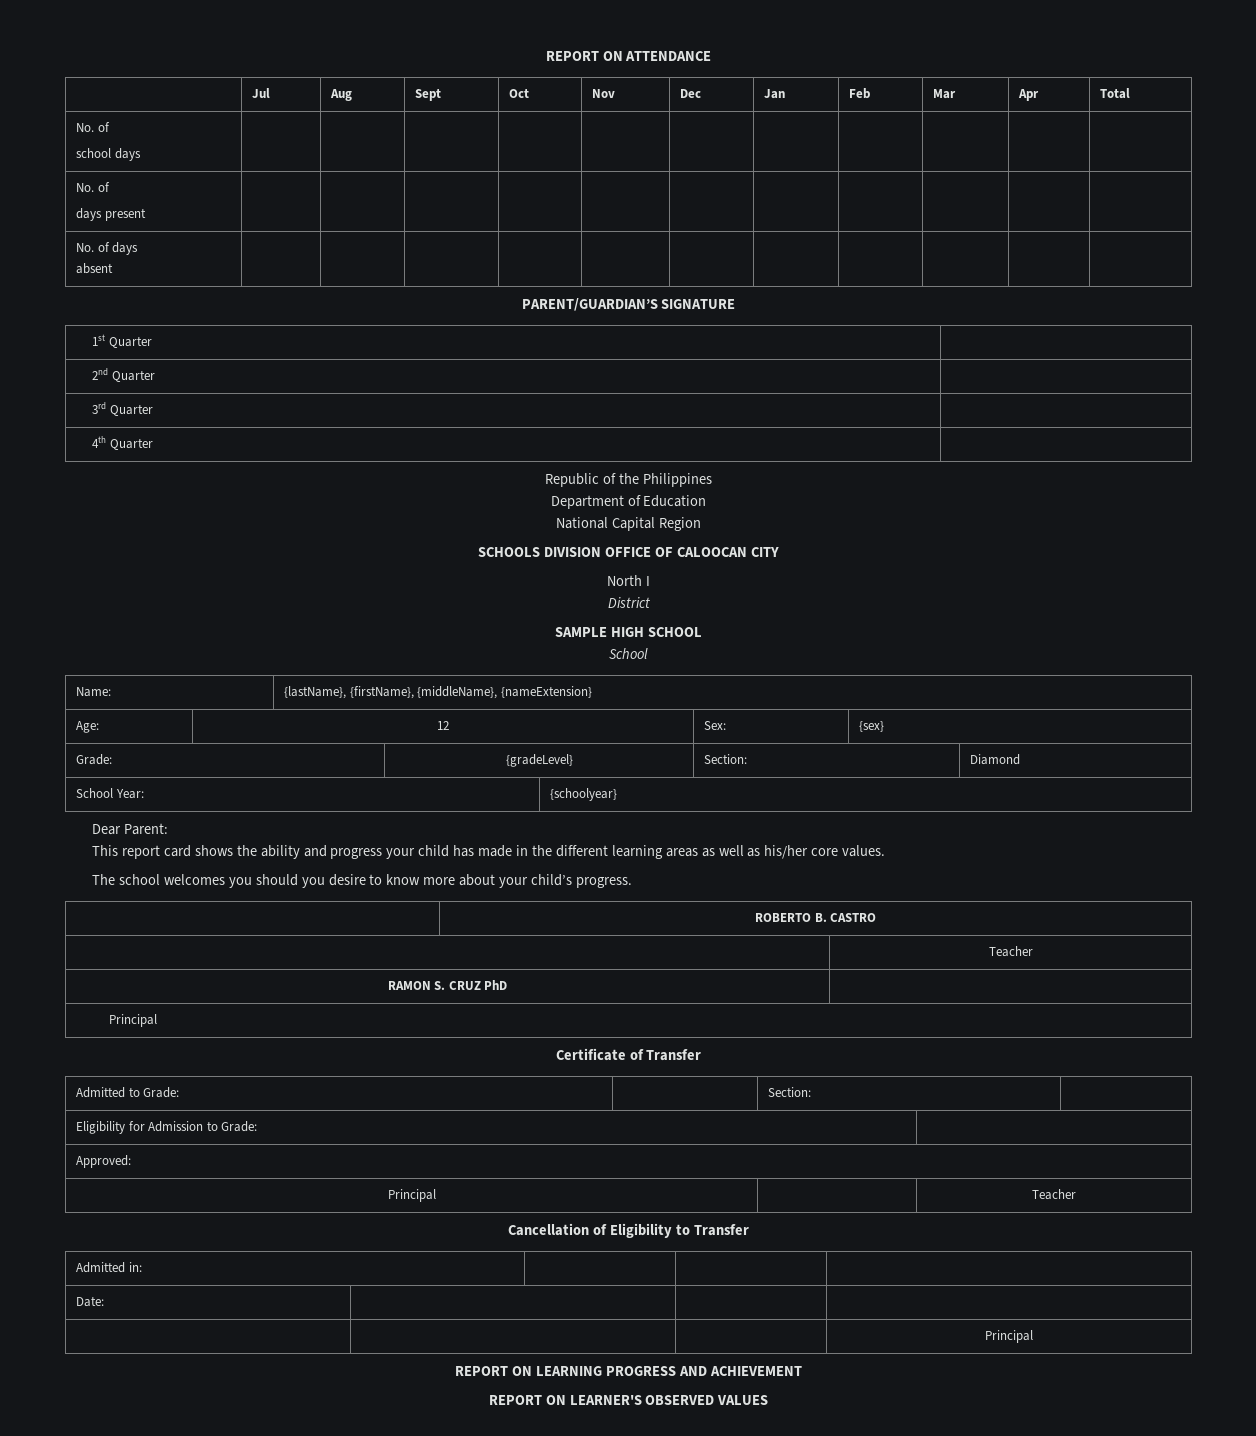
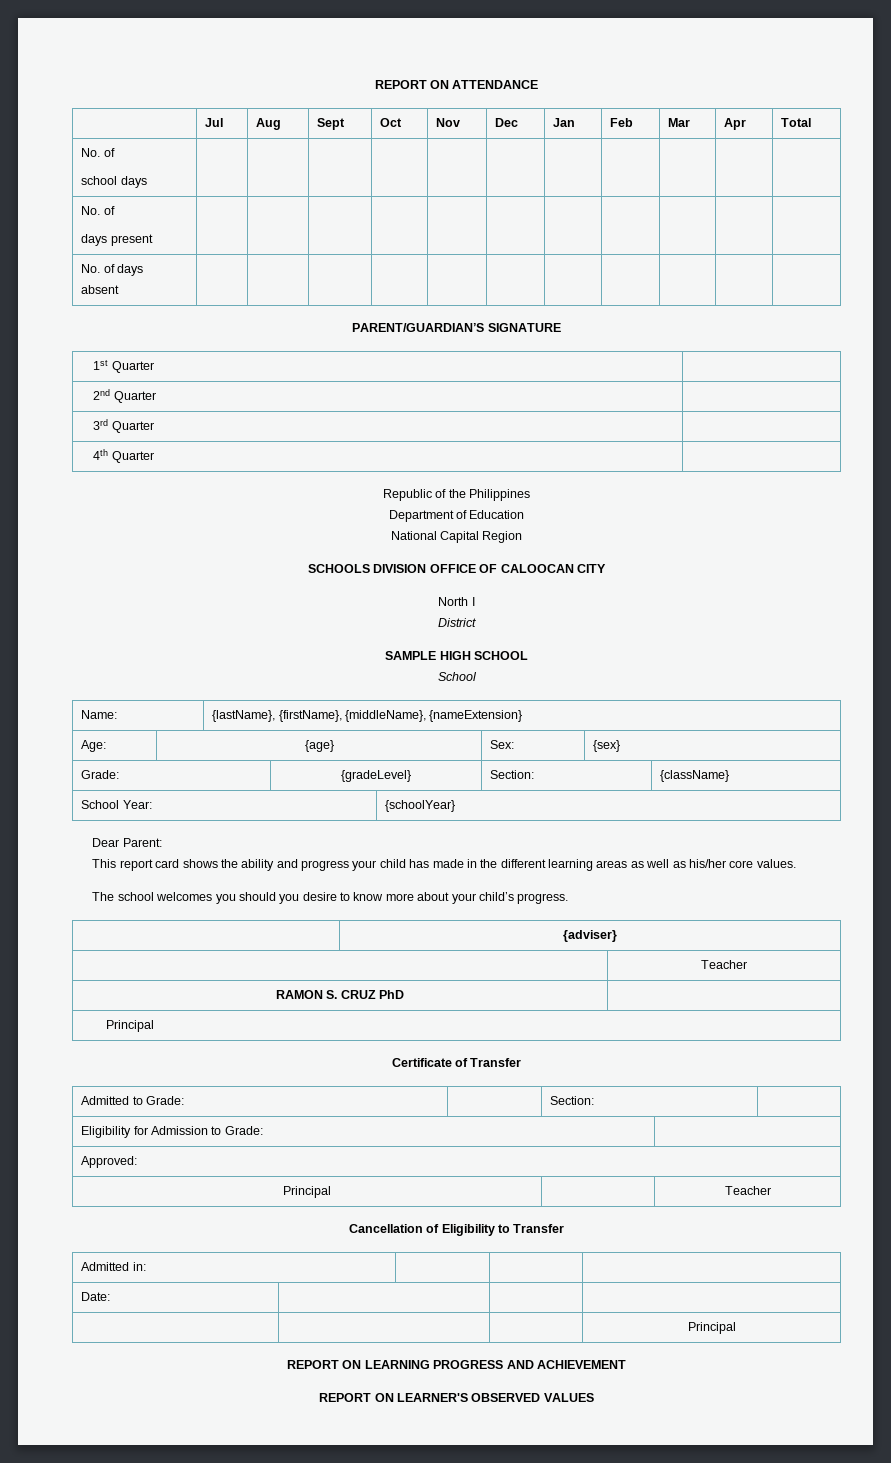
- Age: | 12 | Sex: | {sex}
+ Age: | {age} | Sex: | {sex}
- Grade: | {gradeLevel} | Section: | Diamond
+ Grade: | {gradeLevel} | Section: | {className}
- School Year: | {schoolyear}
+ School Year: | {schoolYear}
- | ROBERTO B. CASTRO
+ | {adviser}

